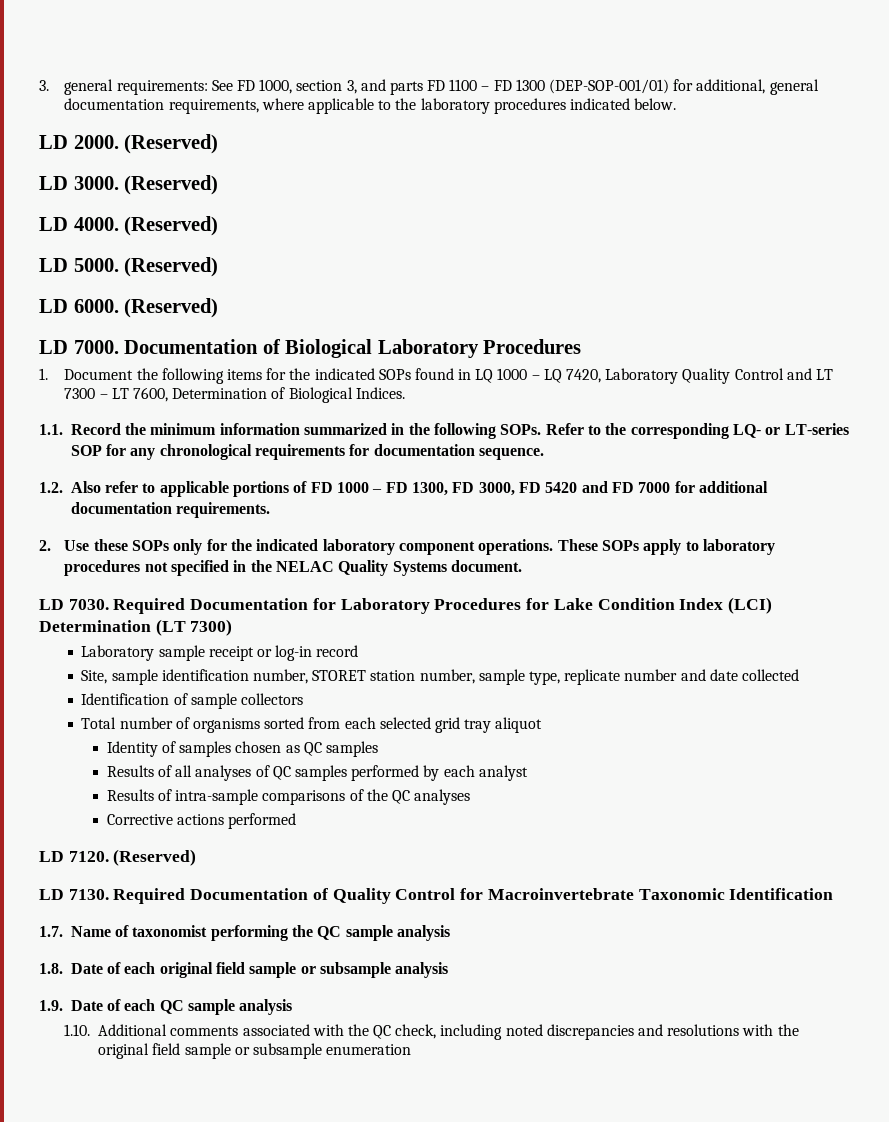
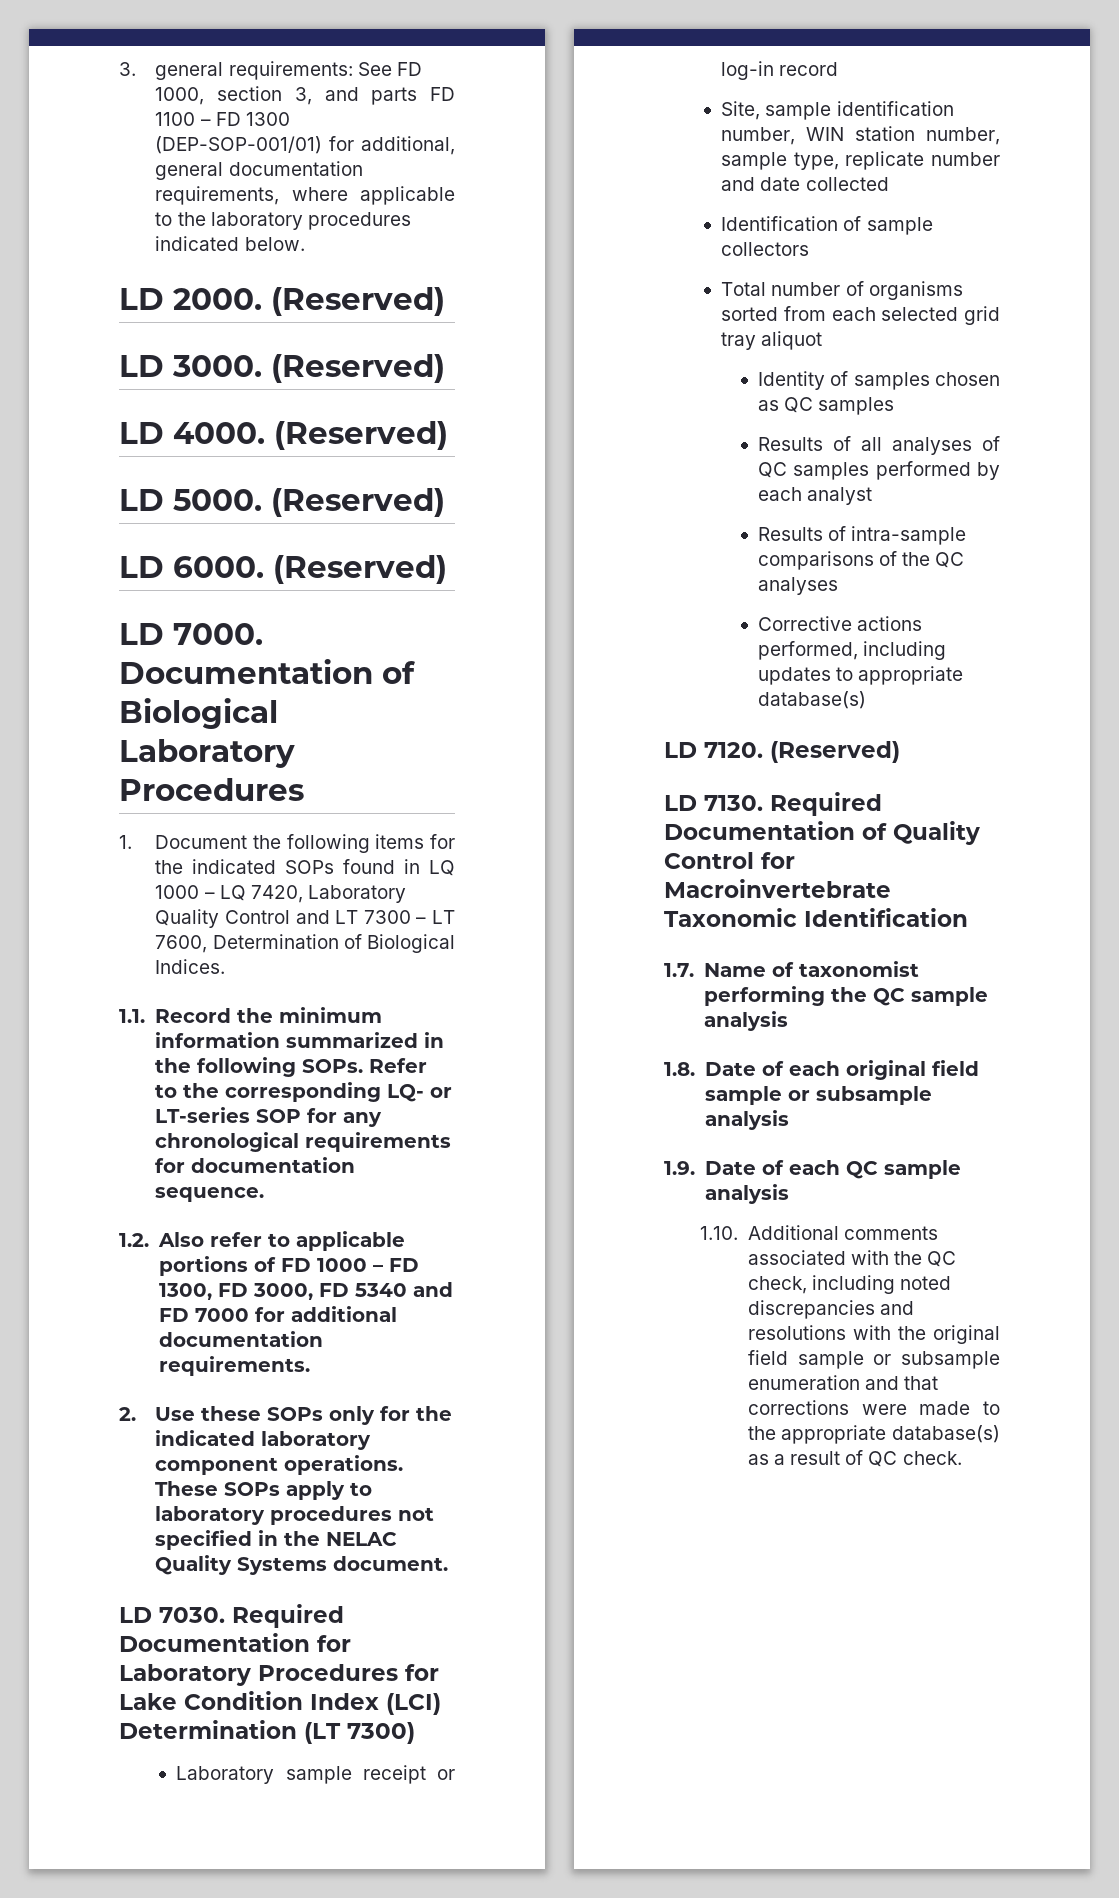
- 1.2. Also refer to applicable portions of FD 1000 – FD 1300, FD 3000, FD 5420 and FD 7000 for additional documentation requirements.
+ 1.2. Also refer to applicable portions of FD 1000 – FD 1300, FD 3000, FD 5340 and FD 7000 for additional documentation requirements.
- Site, sample identification number, STORET station number, sample type, replicate number and date collected
+ Site, sample identification number, WIN station number, sample type, replicate number and date collected
- Corrective actions performed
+ Corrective actions performed, including updates to appropriate database(s)
- 1.10. Additional comments associated with the QC check, including noted discrepancies and resolutions with the original field sample or subsample enumeration
+ 1.10. Additional comments associated with the QC check, including noted discrepancies and resolutions with the original field sample or subsample enumeration and that corrections were made to the appropriate database(s) as a result of QC check.

